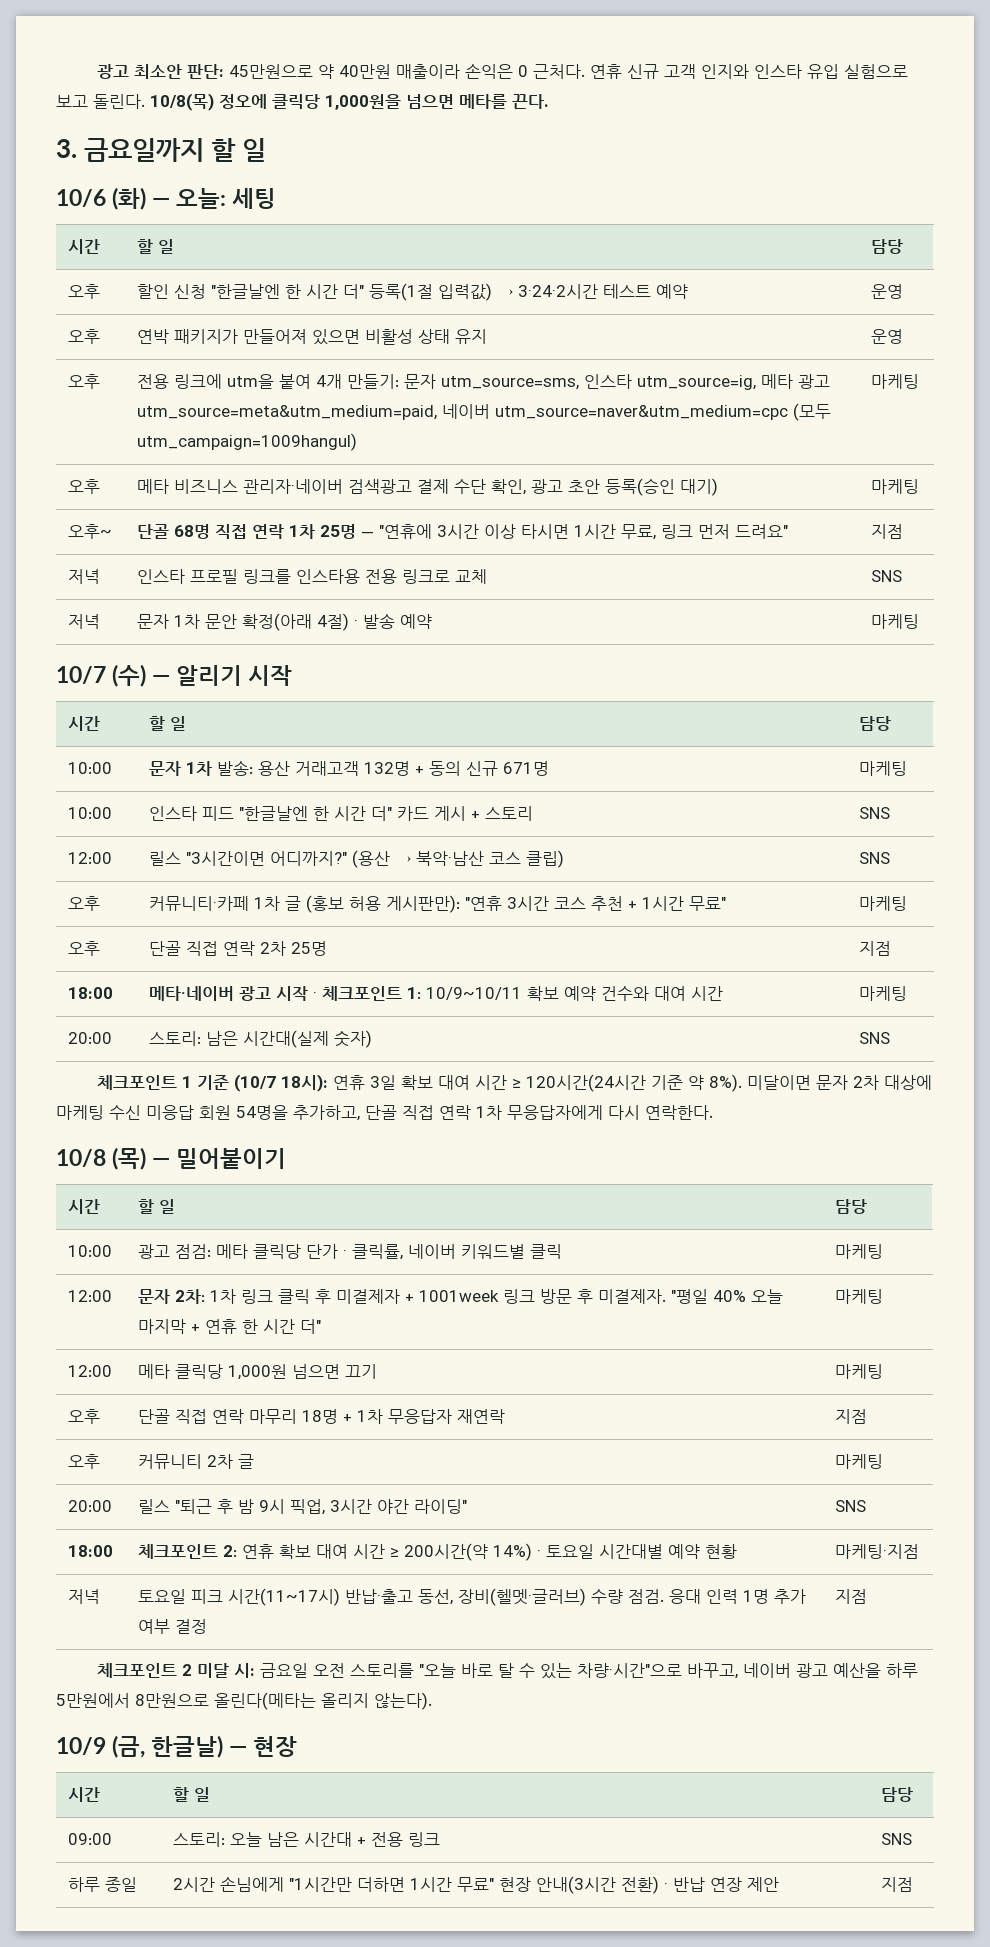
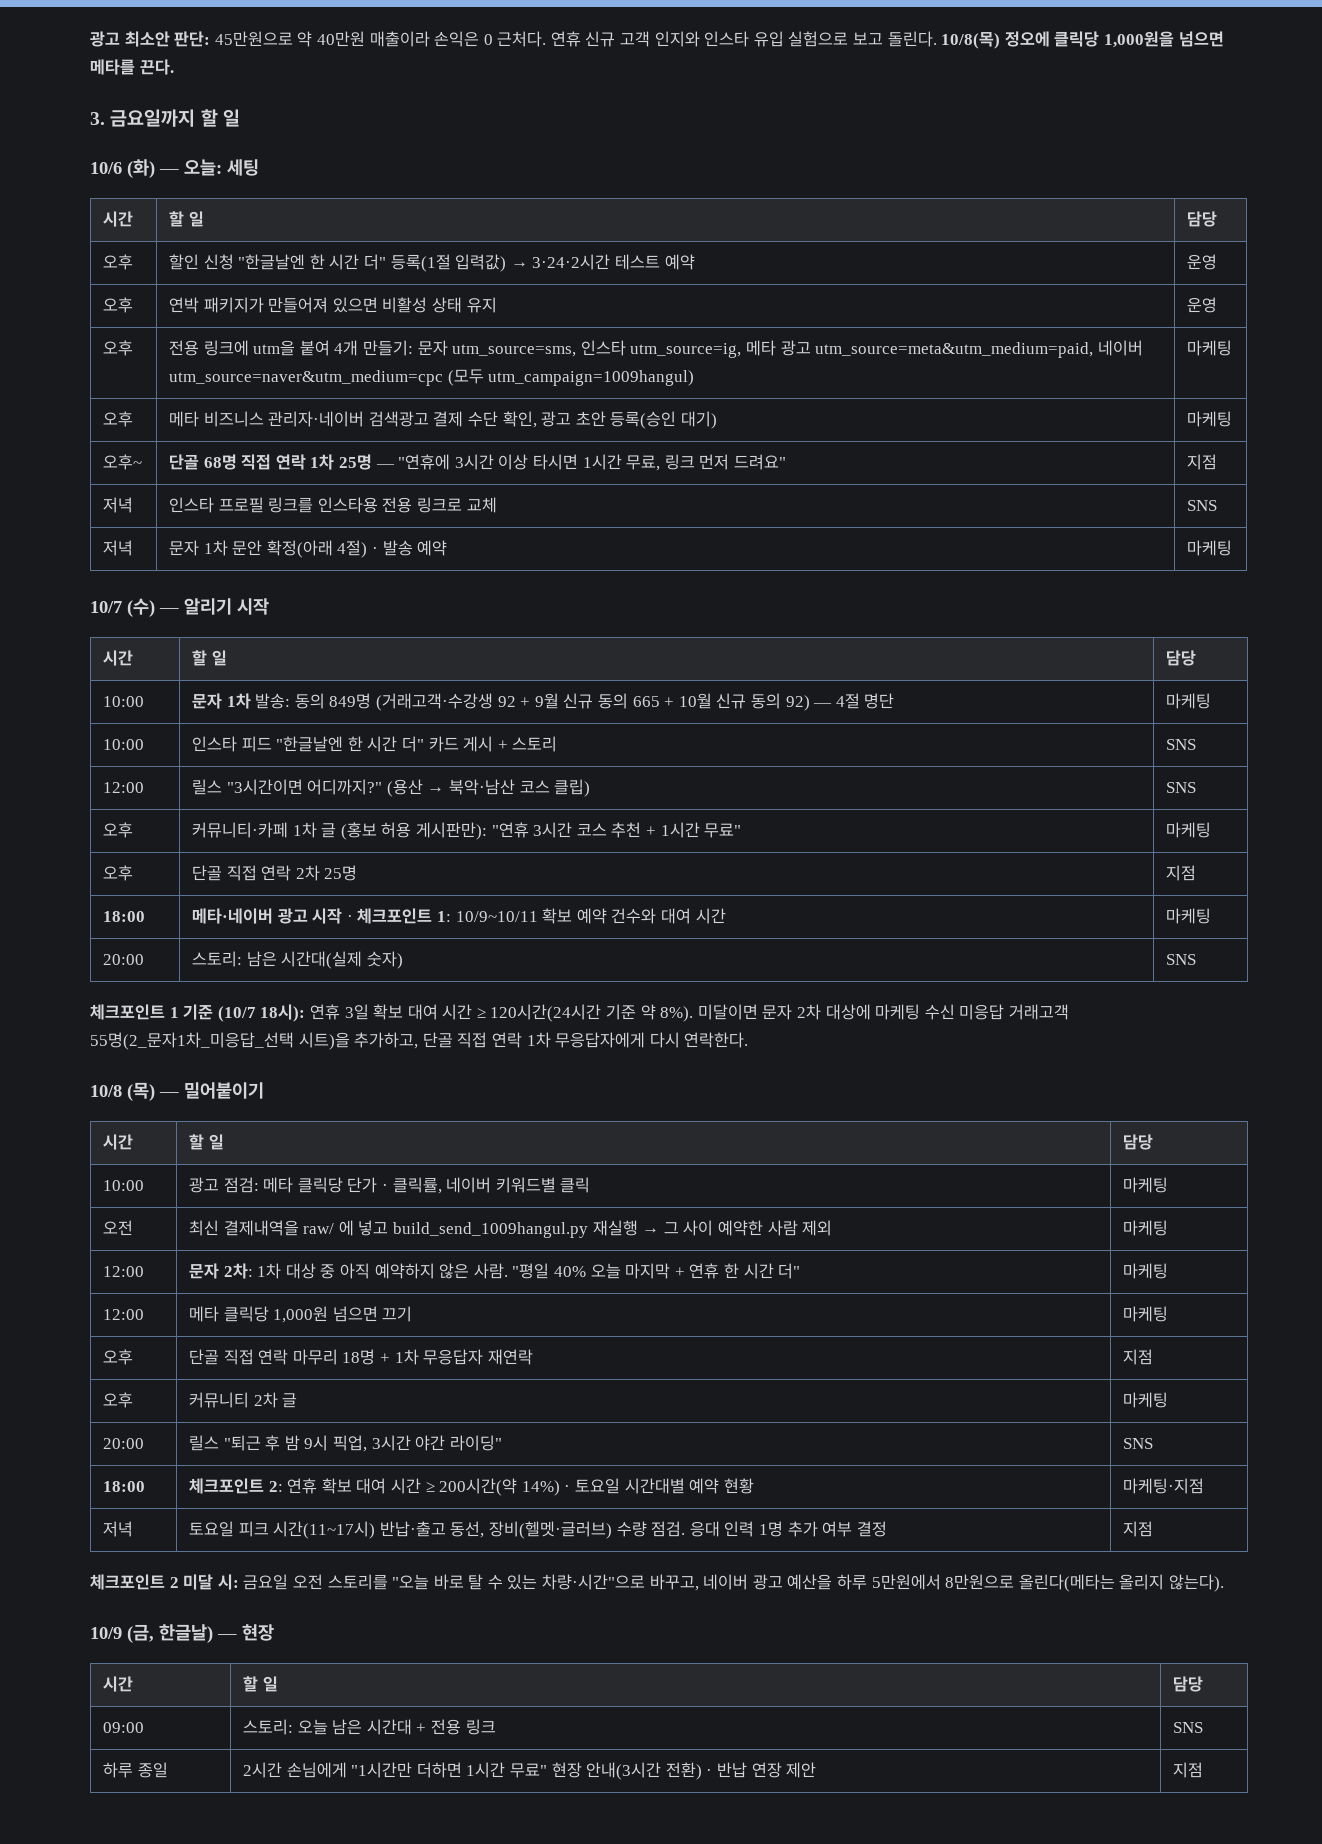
- 10:00 | 문자 1차 발송: 용산 거래고객 132명 + 동의 신규 671명 | 마케팅
+ 10:00 | 문자 1차 발송: 동의 849명 (거래고객·수강생 92 + 9월 신규 동의 665 + 10월 신규 동의 92) — 4절 명단 | 마케팅
- 미달이면 문자 2차 대상에 마케팅 수신 미응답 회원 54명을 추가하고, 단골 직접 연락 1차 무응답자에게 다시 연락한다.
+ 미달이면 문자 2차 대상에 마케팅 수신 미응답 거래고객 55명(2_문자1차_미응답_선택 시트)을 추가하고, 단골 직접 연락 1차 무응답자에게 다시 연락한다.
- 12:00 | 문자 2차: 1차 링크 클릭 후 미결제자 + 1001week 링크 방문 후 미결제자. "평일 40% 오늘 마지막 + 연휴 한 시간 더" | 마케팅
+ 오전 | 최신 결제내역을 raw/ 에 넣고 build_send_1009hangul.py 재실행 → 그 사이 예약한 사람 제외 | 마케팅
+ 12:00 | 문자 2차: 1차 대상 중 아직 예약하지 않은 사람. "평일 40% 오늘 마지막 + 연휴 한 시간 더" | 마케팅

